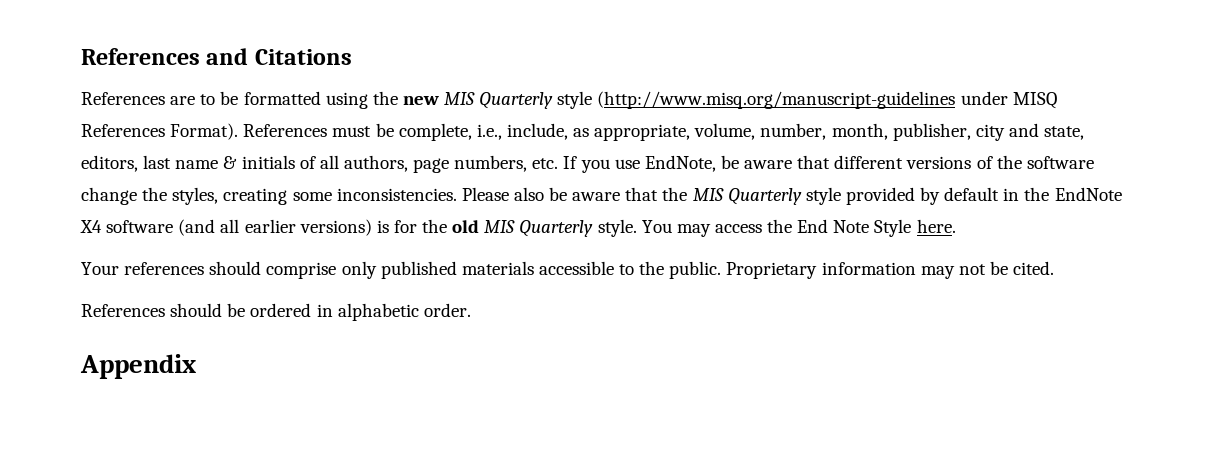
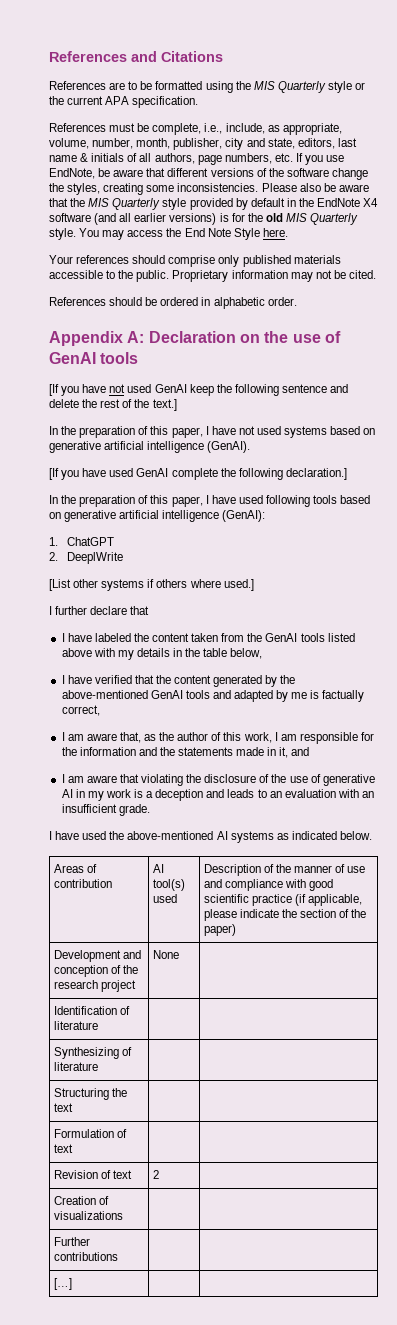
- References are to be formatted using the new MIS Quarterly style (http://www.misq.org/manuscript-guidelines under MISQ References Format). References must be complete, i.e., include, as appropriate, volume, number, month, publisher, city and state, editors, last name & initials of all authors, page numbers, etc. If you use EndNote, be aware that different versions of the software change the styles, creating some inconsistencies.
+ References are to be formatted using the MIS Quarterly style or the current APA specification.
+ References must be complete, i.e., include, as appropriate, volume, number, month, publisher, city and state, editors, last name & initials of all authors, page numbers, etc. If you use EndNote, be aware that different versions of the software change the styles, creating some inconsistencies.
- Appendix
+ Appendix A: Declaration on the use of GenAI tools
+ [If you have not used GenAI keep the following sentence and delete the rest of the text.]
+ In the preparation of this paper, I have not used systems based on generative artificial intelligence (GenAI).
+ [If you have used GenAI complete the following declaration.]
+ In the preparation of this paper, I have used following tools based on generative artificial intelligence (GenAI):
+ 1. ChatGPT
+ 2. DeeplWrite
+ [List other systems if others where used.]
+ I further declare that
+ I have labeled the content taken from the GenAI tools listed above with my details in the table below,
+ I have verified that the content generated by the above-mentioned GenAI tools and adapted by me is factually correct,
+ I am aware that, as the author of this work, I am responsible for the information and the statements made in it, and
+ I am aware that violating the disclosure of the use of generative AI in my work is a deception and leads to an evaluation with an insufficient grade.
+ I have used the above-mentioned AI systems as indicated below.
+ Areas of contribution | AI tool(s) used | Description of the manner of use and compliance with good scientific practice (if applicable, please indicate the section of the paper)
+ Development and conception of the research project | None |
+ Identification of literature | |
+ Synthesizing of literature | |
+ Structuring the text | |
+ Formulation of text | |
+ Revision of text | 2 |
+ Creation of visualizations | |
+ Further contributions | |
+ […] | |

